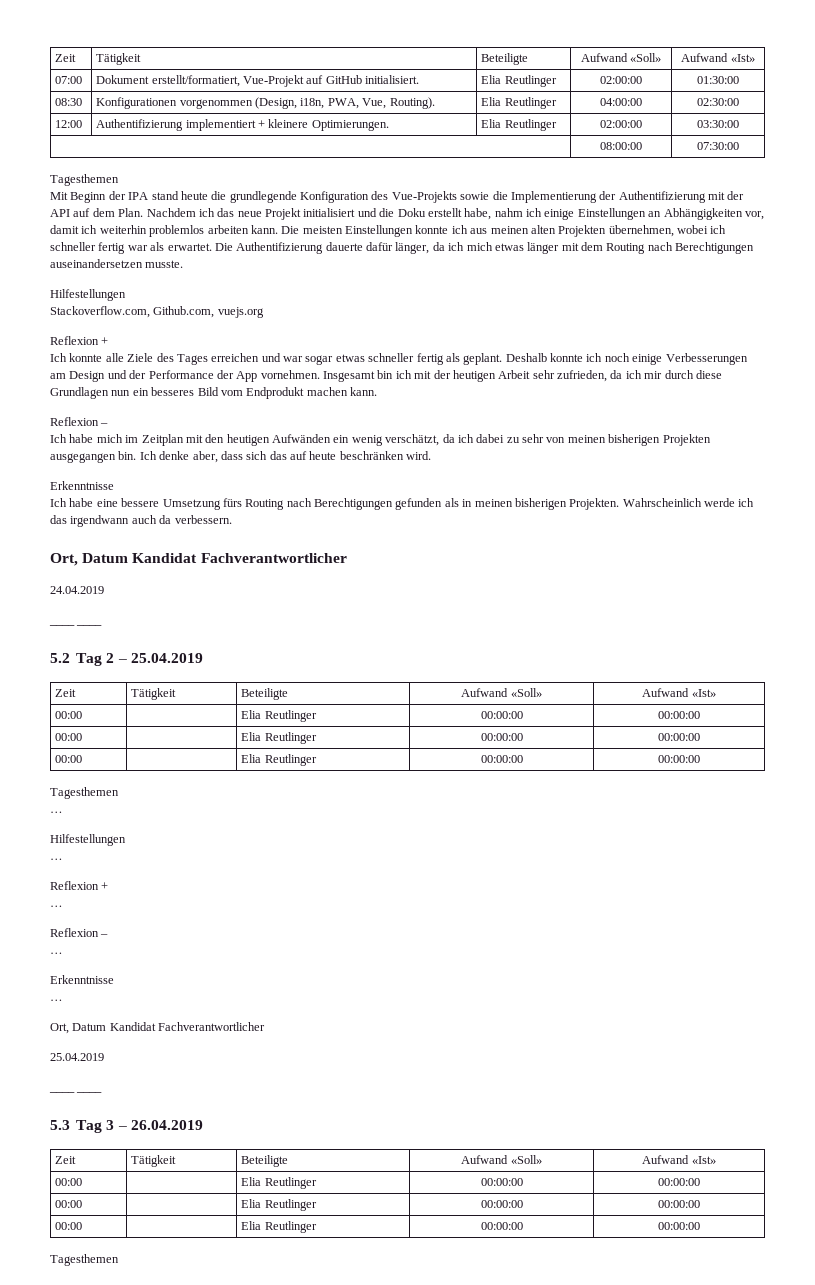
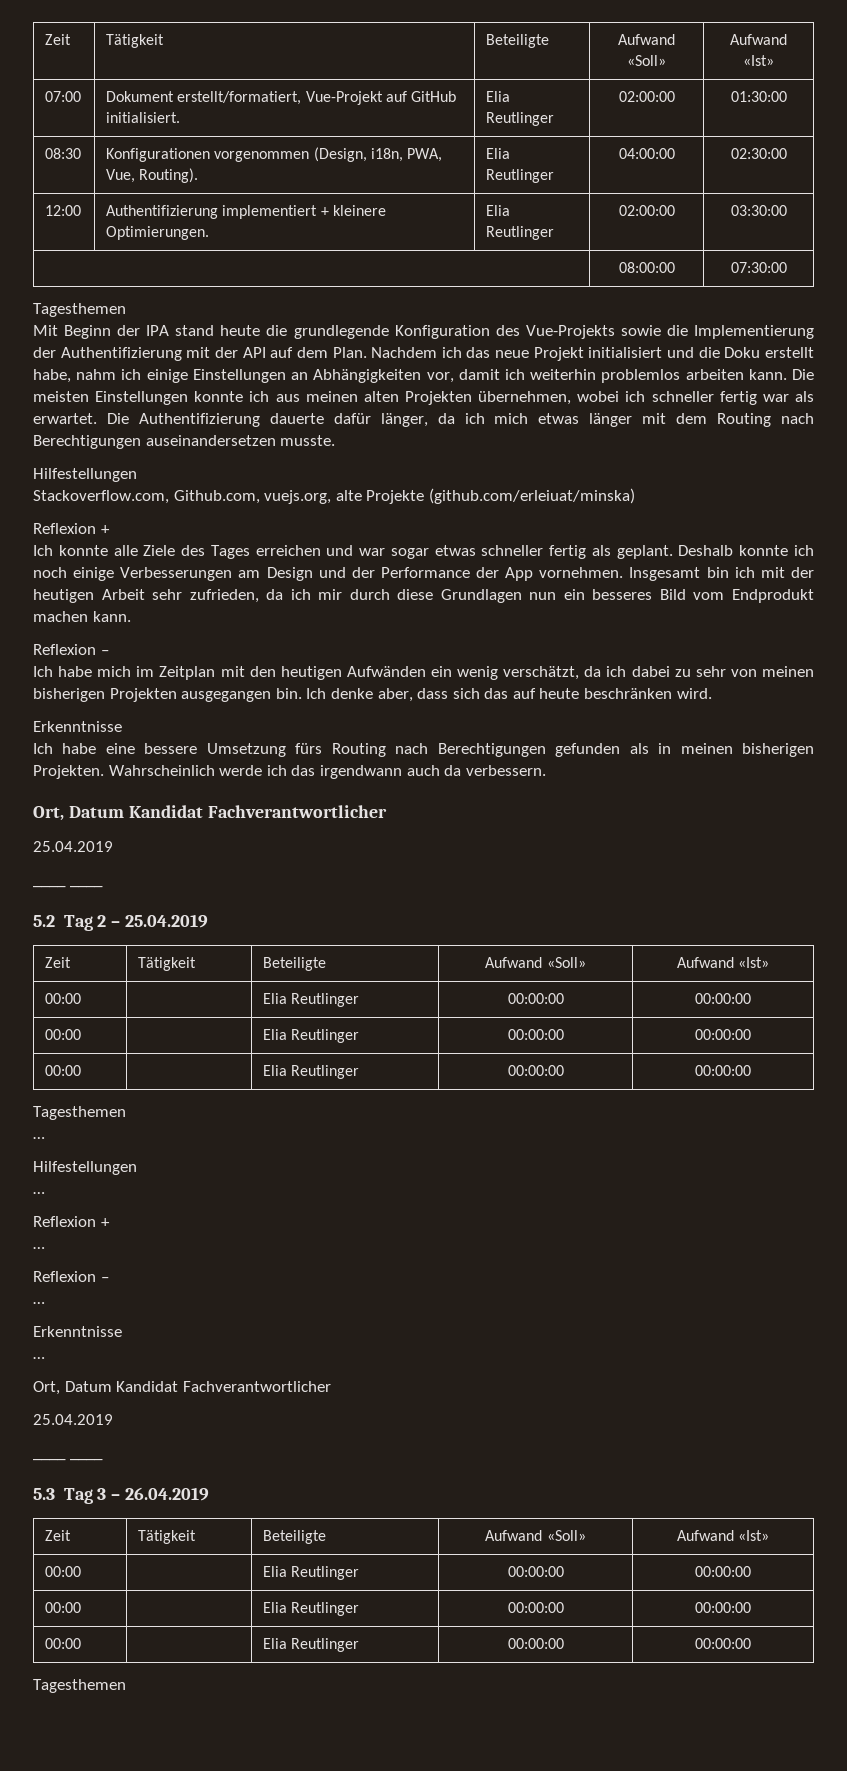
- Stackoverflow.com, Github.com, vuejs.org
+ Stackoverflow.com, Github.com, vuejs.org, alte Projekte (github.com/erleiuat/minska)
  Wahrscheinlich werde ich das irgendwann auch da verbessern.
  Ort, Datum Kandidat Fachverantwortlicher
- 24.04.2019
+ 25.04.2019

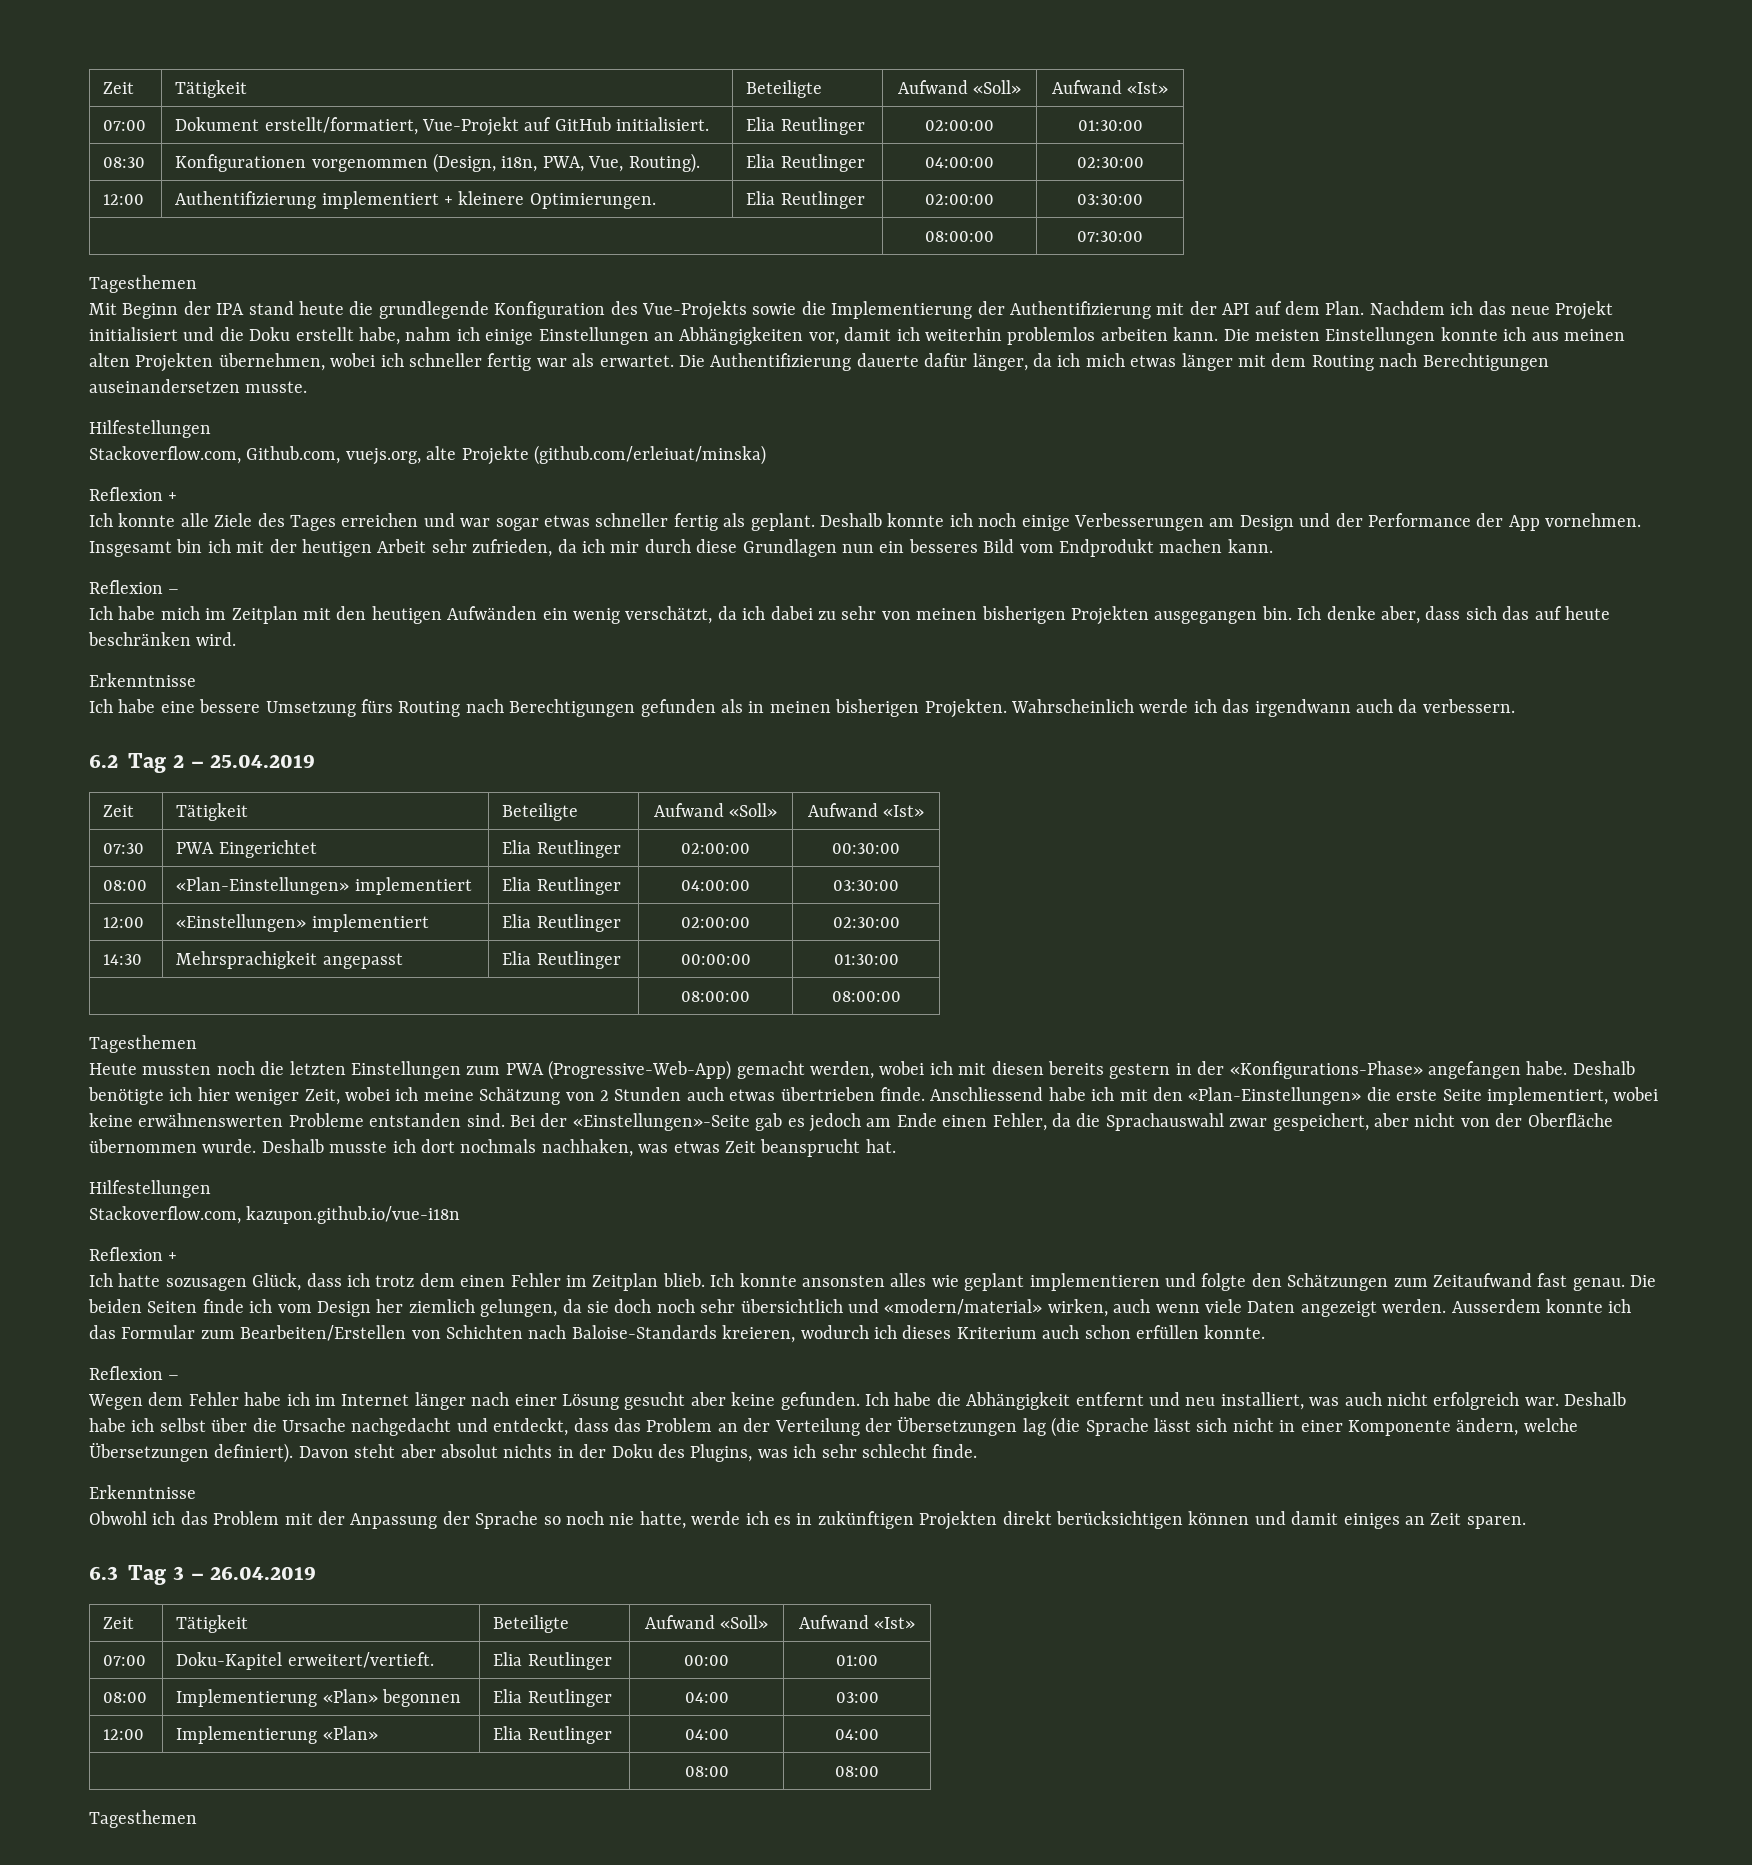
  Wahrscheinlich werde ich das irgendwann auch da verbessern.
- Ort, Datum Kandidat Fachverantwortlicher
- 25.04.2019
- ____ ____
- 5.2 Tag 2 – 25.04.2019
+ 6.2 Tag 2 – 25.04.2019
  Zeit | Tätigkeit | Beteiligte | Aufwand «Soll» | Aufwand «Ist»
- 00:00 | | Elia Reutlinger | 00:00:00 | 00:00:00
- 00:00 | | Elia Reutlinger | 00:00:00 | 00:00:00
- 00:00 | | Elia Reutlinger | 00:00:00 | 00:00:00
+ 07:30 | PWA Eingerichtet | Elia Reutlinger | 02:00:00 | 00:30:00
+ 08:00 | «Plan-Einstellungen» implementiert | Elia Reutlinger | 04:00:00 | 03:30:00
+ 12:00 | «Einstellungen» implementiert | Elia Reutlinger | 02:00:00 | 02:30:00
+ 14:30 | Mehrsprachigkeit angepasst | Elia Reutlinger | 00:00:00 | 01:30:00
+ | 08:00:00 | 08:00:00
  Tagesthemen
- …
+ Heute mussten noch die letzten Einstellungen zum PWA (Progressive-Web-App) gemacht werden, wobei ich mit diesen bereits gestern in der «Konfigurations-Phase» angefangen habe. Deshalb benötigte ich hier weniger Zeit, wobei ich meine Schätzung von 2 Stunden auch etwas übertrieben finde. Anschliessend habe ich mit den «Plan-Einstellungen» die erste Seite implementiert, wobei keine erwähnenswerten Probleme entstanden sind. Bei der «Einstellungen»-Seite gab es jedoch am Ende einen Fehler, da die Sprachauswahl zwar gespeichert, aber nicht von der Oberfläche übernommen wurde. Deshalb musste ich dort nochmals nachhaken, was etwas Zeit beansprucht hat.
  Hilfestellungen
- …
+ Stackoverflow.com, kazupon.github.io/vue-i18n
  Reflexion +
- …
+ Ich hatte sozusagen Glück, dass ich trotz dem einen Fehler im Zeitplan blieb. Ich konnte ansonsten alles wie geplant implementieren und folgte den Schätzungen zum Zeitaufwand fast genau. Die beiden Seiten finde ich vom Design her ziemlich gelungen, da sie doch noch sehr übersichtlich und «modern/material» wirken, auch wenn viele Daten angezeigt werden. Ausserdem konnte ich das Formular zum Bearbeiten/Erstellen von Schichten nach Baloise-Standards kreieren, wodurch ich dieses Kriterium auch schon erfüllen konnte.
  Reflexion –
- …
+ Wegen dem Fehler habe ich im Internet länger nach einer Lösung gesucht aber keine gefunden. Ich habe die Abhängigkeit entfernt und neu installiert, was auch nicht erfolgreich war. Deshalb habe ich selbst über die Ursache nachgedacht und entdeckt, dass das Problem an der Verteilung der Übersetzungen lag (die Sprache lässt sich nicht in einer Komponente ändern, welche Übersetzungen definiert). Davon steht aber absolut nichts in der Doku des Plugins, was ich sehr schlecht finde.
  Erkenntnisse
- …
- Ort, Datum Kandidat Fachverantwortlicher
- 25.04.2019
- ____ ____
- 5.3 Tag 3 – 26.04.2019
+ Obwohl ich das Problem mit der Anpassung der Sprache so noch nie hatte, werde ich es in zukünftigen Projekten direkt berücksichtigen können und damit einiges an Zeit sparen.
+ 6.3 Tag 3 – 26.04.2019
  Zeit | Tätigkeit | Beteiligte | Aufwand «Soll» | Aufwand «Ist»
- 00:00 | | Elia Reutlinger | 00:00:00 | 00:00:00
- 00:00 | | Elia Reutlinger | 00:00:00 | 00:00:00
- 00:00 | | Elia Reutlinger | 00:00:00 | 00:00:00
+ 07:00 | Doku-Kapitel erweitert/vertieft. | Elia Reutlinger | 00:00 | 01:00
+ 08:00 | Implementierung «Plan» begonnen | Elia Reutlinger | 04:00 | 03:00
+ 12:00 | Implementierung «Plan» | Elia Reutlinger | 04:00 | 04:00
+ | 08:00 | 08:00

